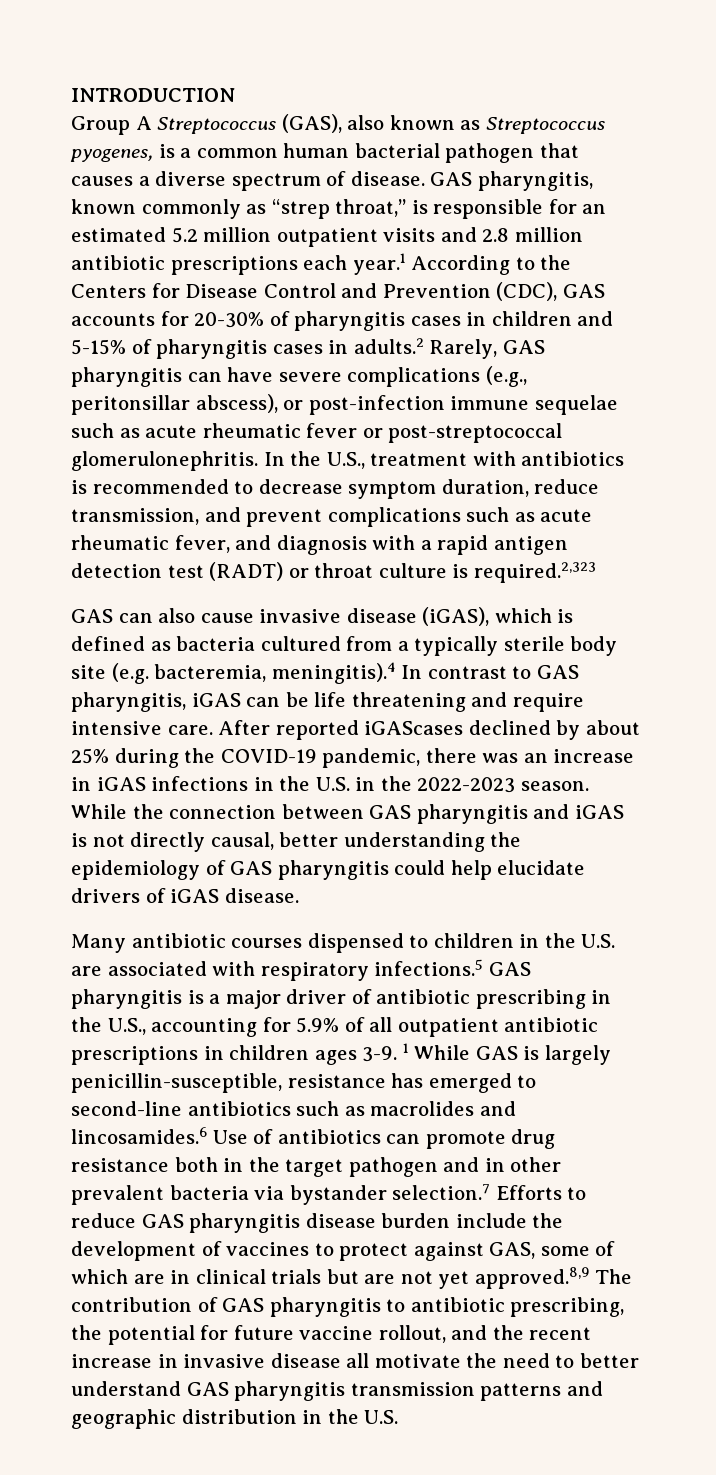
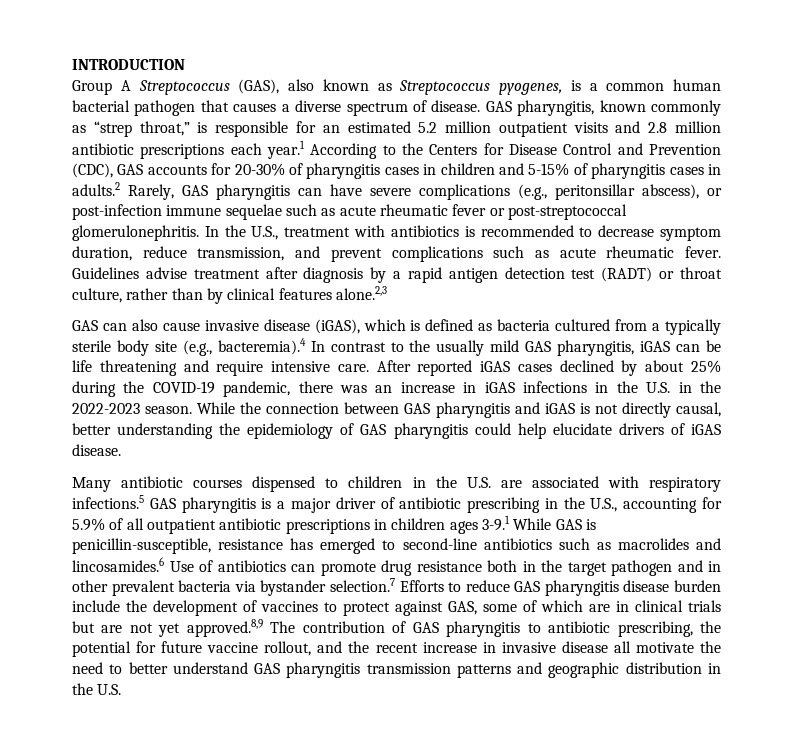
- In the U.S., treatment with antibiotics is recommended to decrease symptom duration, reduce transmission, and prevent complications such as acute rheumatic fever, and diagnosis with a rapid antigen detection test (RADT) or throat culture is required.2,323
+ In the U.S., treatment with antibiotics is recommended to decrease symptom duration, reduce transmission, and prevent complications such as acute rheumatic fever. Guidelines advise treatment after diagnosis by a rapid antigen detection test (RADT) or throat culture, rather than by clinical features alone.2,3
- GAS can also cause invasive disease (iGAS), which is defined as bacteria cultured from a typically sterile body site (e.g. bacteremia, meningitis).4 In contrast to GAS pharyngitis, iGAS can be life threatening and require intensive care.
+ GAS can also cause invasive disease (iGAS), which is defined as bacteria cultured from a typically sterile body site (e.g., bacteremia).4 In contrast to the usually mild GAS pharyngitis, iGAS can be life threatening and require intensive care.
- After reported iGAScases declined by about 25% during the COVID-19 pandemic, there was an increase in iGAS infections in the U.S. in the 2022-2023 season.
+ After reported iGAS cases declined by about 25% during the COVID-19 pandemic, there was an increase in iGAS infections in the U.S. in the 2022-2023 season.
- Many antibiotic courses dispensed to children in the U.S. are associated with respiratory infections.5 GAS pharyngitis is a major driver of antibiotic prescribing in the U.S., accounting for 5.9% of all outpatient antibiotic prescriptions in children ages 3-9. 1 While GAS is largely penicillin-susceptible, resistance has emerged to second-line antibiotics such as macrolides and lincosamides.6 Use of antibiotics can promote drug resistance both in the target pathogen and in other prevalent bacteria via bystander selection.7 Efforts to reduce GAS pharyngitis disease burden include the development of vaccines to protect against GAS, some of which are in clinical trials but are not yet approved.8,9 The contribution of GAS pharyngitis to antibiotic prescribing, the potential for future vaccine rollout, and the recent increase in invasive disease all motivate the need to better understand GAS pharyngitis transmission patterns and geographic distribution in the U.S.
+ Many antibiotic courses dispensed to children in the U.S. are associated with respiratory infections.5 GAS pharyngitis is a major driver of antibiotic prescribing in the U.S., accounting for 5.9% of all outpatient antibiotic prescriptions in children ages 3-9.1 While GAS is penicillin-susceptible, resistance has emerged to second-line antibiotics such as macrolides and lincosamides.6 Use of antibiotics can promote drug resistance both in the target pathogen and in other prevalent bacteria via bystander selection.7 Efforts to reduce GAS pharyngitis disease burden include the development of vaccines to protect against GAS, some of which are in clinical trials but are not yet approved.8,9 The contribution of GAS pharyngitis to antibiotic prescribing, the potential for future vaccine rollout, and the recent increase in invasive disease all motivate the need to better understand GAS pharyngitis transmission patterns and geographic distribution in the U.S.

